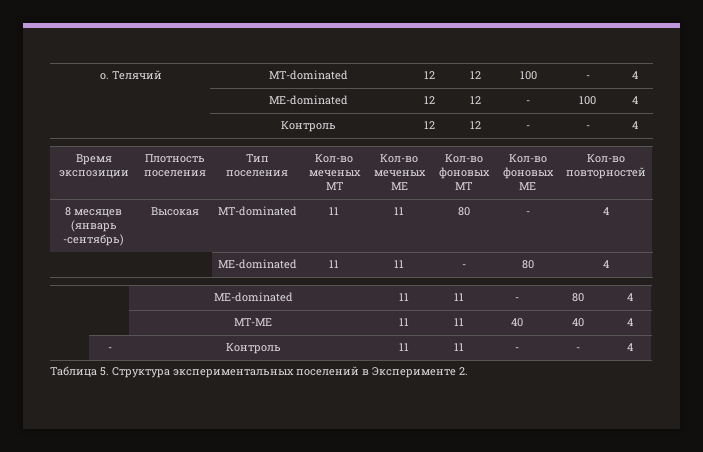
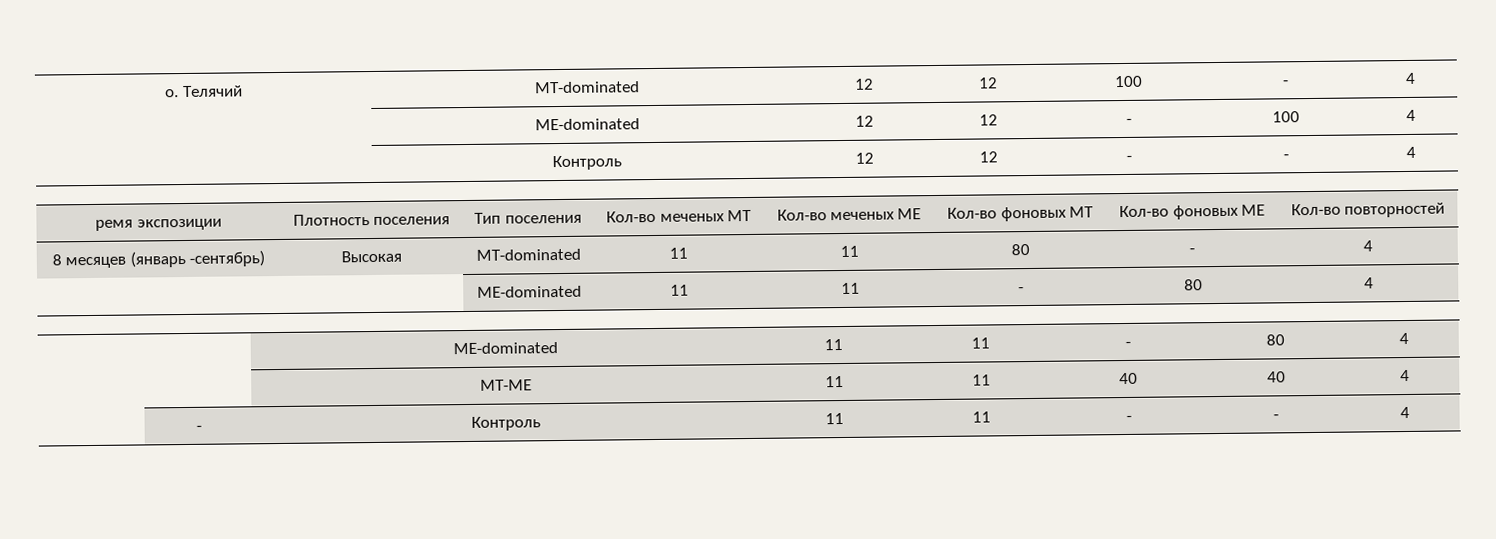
- Время экспозиции | Плотность поселения | Тип поселения | Кол-во меченых МТ | Кол-во меченых МЕ | Кол-во фоновых МТ | Кол-во фоновых МЕ | Кол-во повторностей
+ ремя экспозиции | Плотность поселения | Тип поселения | Кол-во меченых МТ | Кол-во меченых МЕ | Кол-во фоновых МТ | Кол-во фоновых МЕ | Кол-во повторностей
- Таблица 5. Структура экспериментальных поселений в Эксперименте 2.

